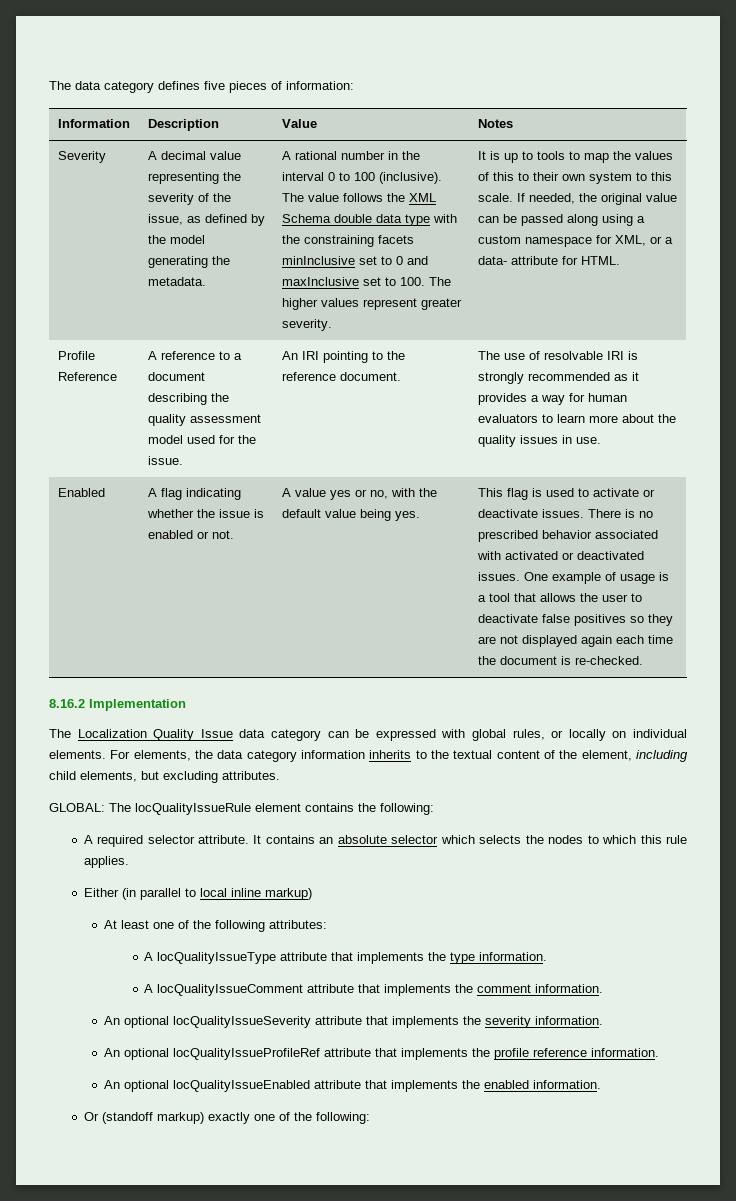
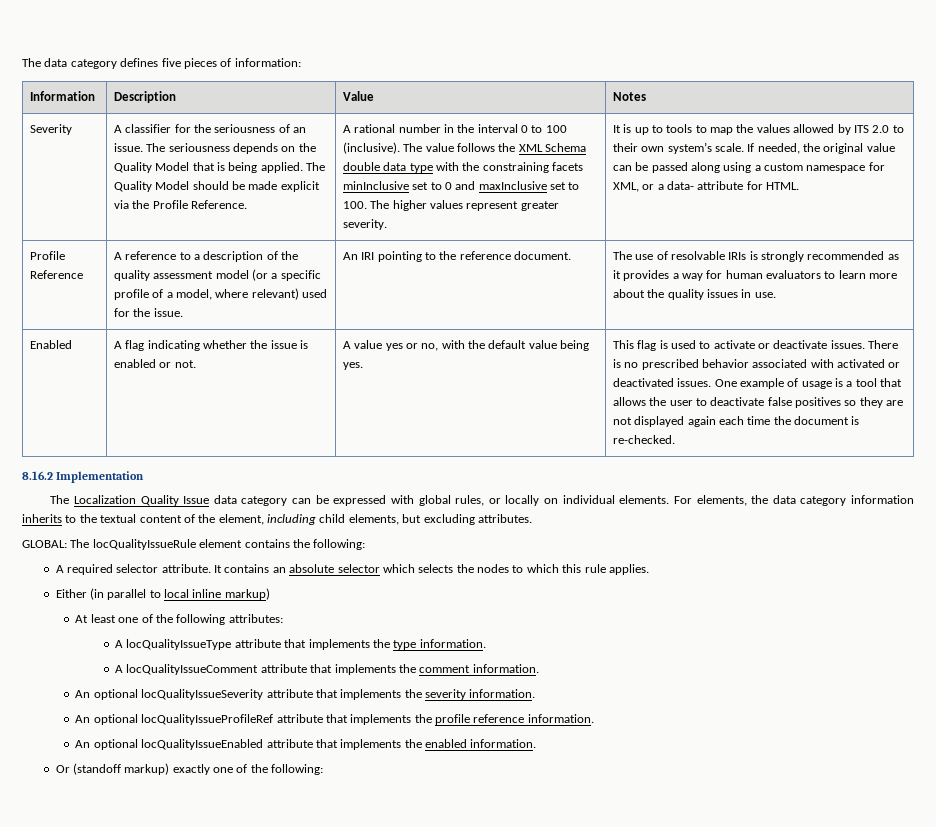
- A decimal value representing the severity of the issue, as defined by the model generating the metadata.
+ A classifier for the seriousness of an issue. The seriousness depends on the Quality Model that is being applied. The Quality Model should be made explicit via the Profile Reference.
- It is up to tools to map the values of this to their own system to this scale.
+ It is up to tools to map the values allowed by ITS 2.0 to their own system’s scale.
- A reference to a document describing the quality assessment model used for the issue.
+ A reference to a description of the quality assessment model (or a specific profile of a model, where relevant) used for the issue.
- The use of resolvable IRI is strongly recommended as it provides a way for human evaluators to learn more about the quality issues in use.
+ The use of resolvable IRIs is strongly recommended as it provides a way for human evaluators to learn more about the quality issues in use.

